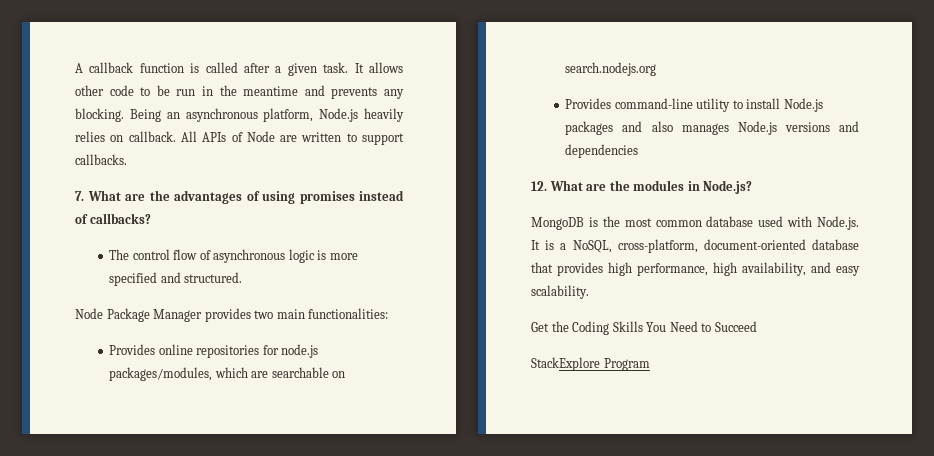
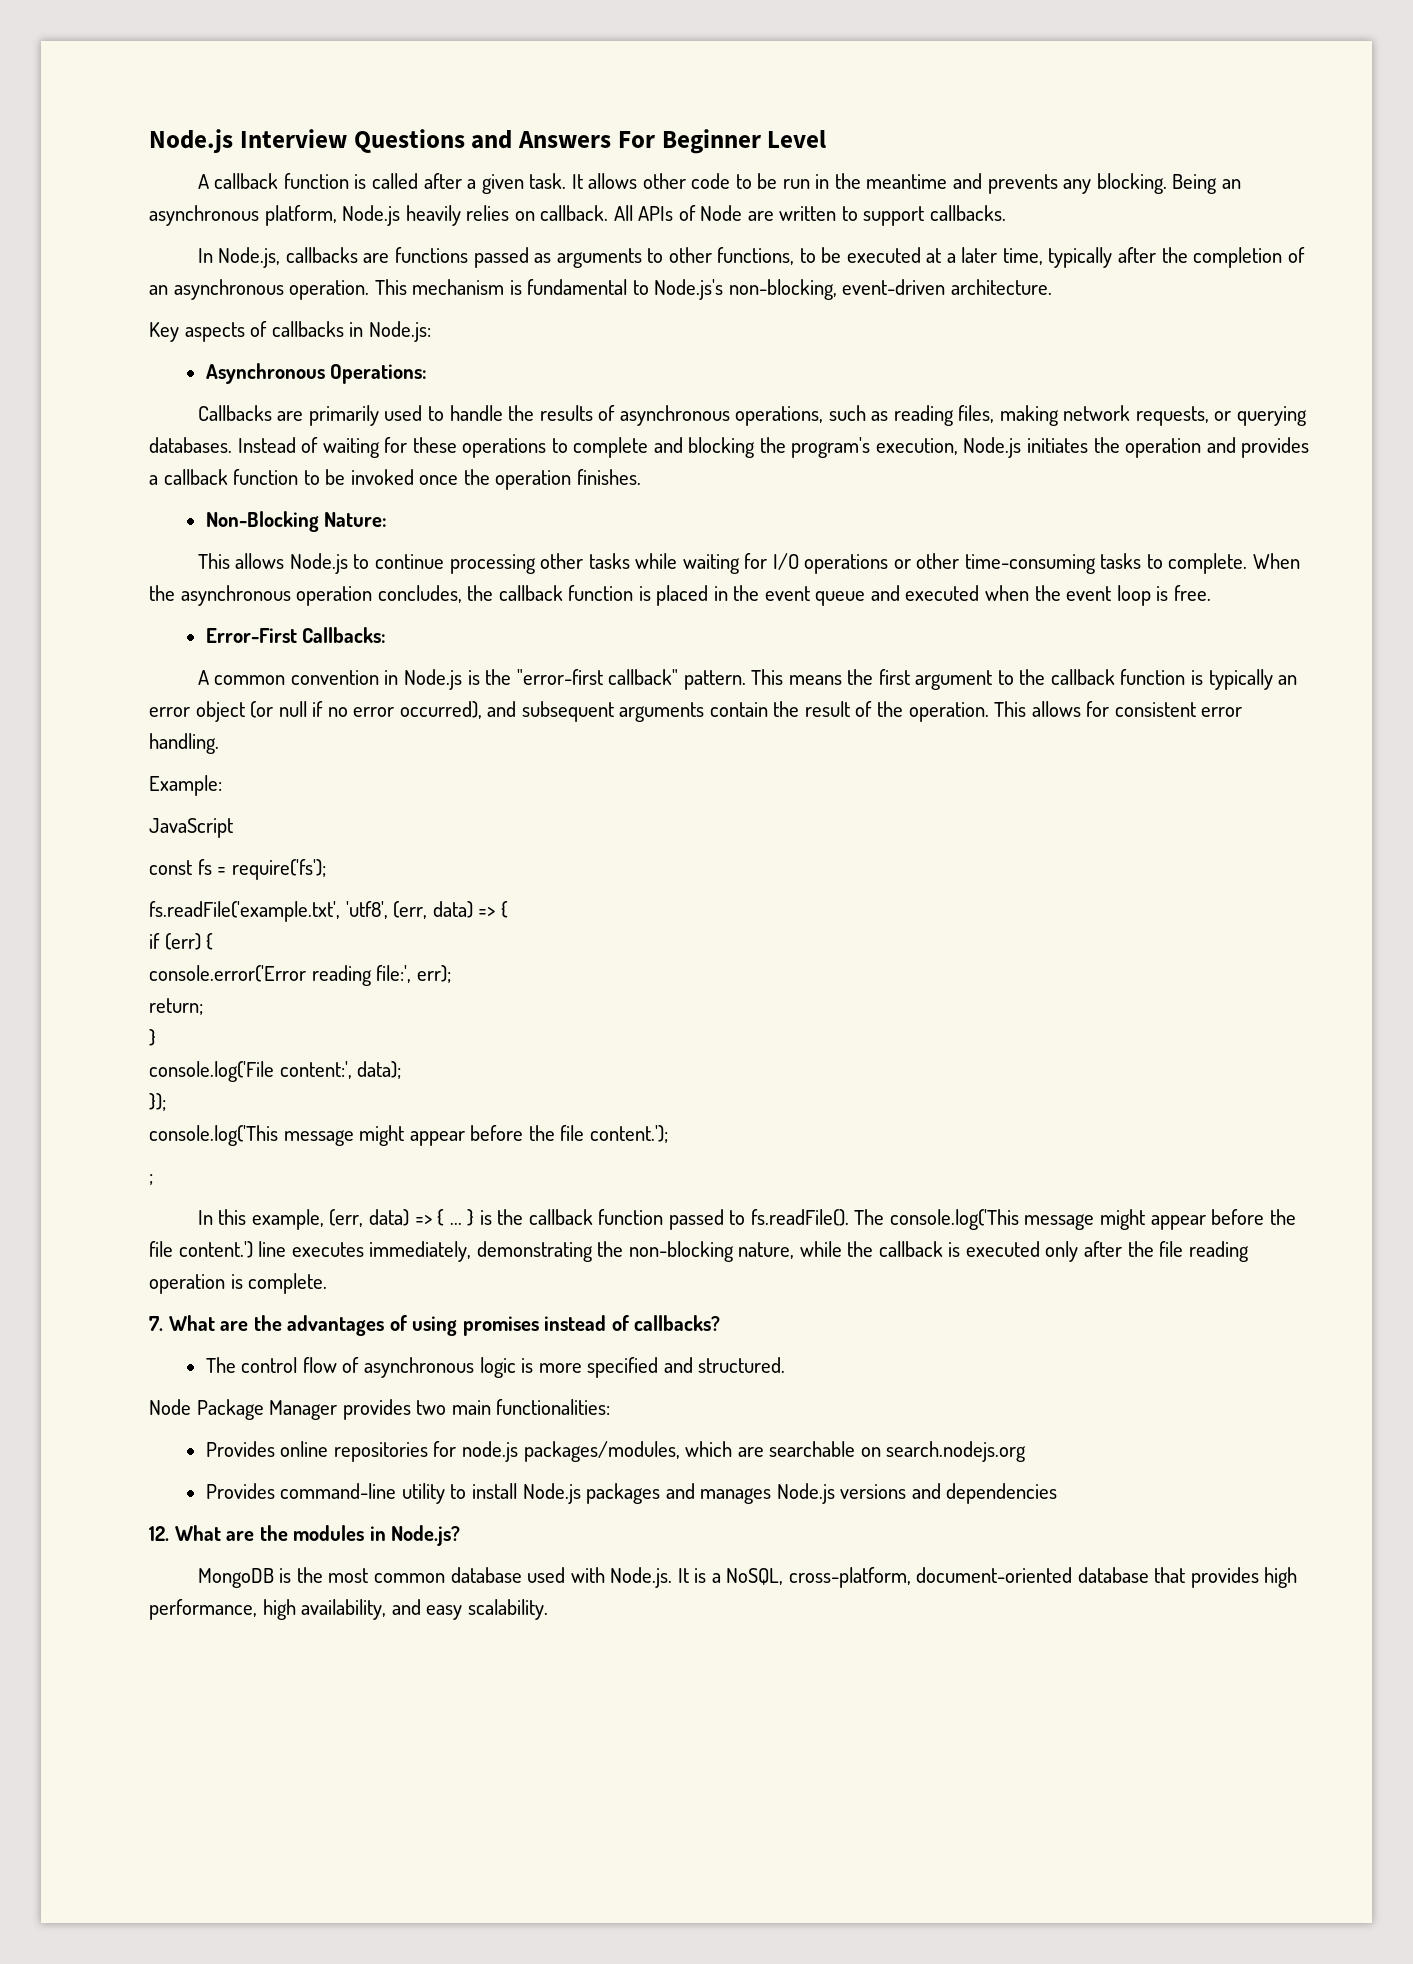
+ Node.js Interview Questions and Answers For Beginner Level
+ In Node.js, callbacks are functions passed as arguments to other functions, to be executed at a later time, typically after the completion of an asynchronous operation. This mechanism is fundamental to Node.js's non-blocking, event-driven architecture.
+ Key aspects of callbacks in Node.js:
+ Asynchronous Operations:
+ Callbacks are primarily used to handle the results of asynchronous operations, such as reading files, making network requests, or querying databases. Instead of waiting for these operations to complete and blocking the program's execution, Node.js initiates the operation and provides a callback function to be invoked once the operation finishes.
+ Non-Blocking Nature:
+ This allows Node.js to continue processing other tasks while waiting for I/O operations or other time-consuming tasks to complete. When the asynchronous operation concludes, the callback function is placed in the event queue and executed when the event loop is free.
+ Error-First Callbacks:
+ A common convention in Node.js is the "error-first callback" pattern. This means the first argument to the callback function is typically an error object (or null if no error occurred), and subsequent arguments contain the result of the operation. This allows for consistent error handling.
+ Example:
+ JavaScript
+ const fs = require('fs');
+ fs.readFile('example.txt', 'utf8', (err, data) => {
+ if (err) {
+ console.error('Error reading file:', err);
+ return;
+ }
+ console.log('File content:', data);
+ });
+ console.log('This message might appear before the file content.');
+ ;
+ In this example, (err, data) => { ... } is the callback function passed to fs.readFile(). The console.log('This message might appear before the file content.') line executes immediately, demonstrating the non-blocking nature, while the callback is executed only after the file reading operation is complete.
- Provides command-line utility to install Node.js packages and also manages Node.js versions and dependencies
+ Provides command-line utility to install Node.js packages and manages Node.js versions and dependencies
- Get the Coding Skills You Need to Succeed
- StackExplore Program

